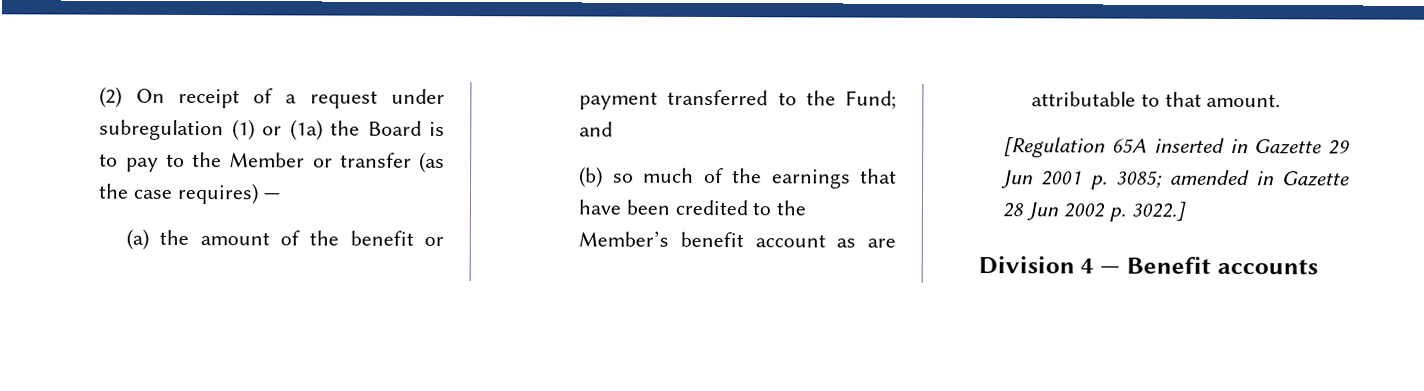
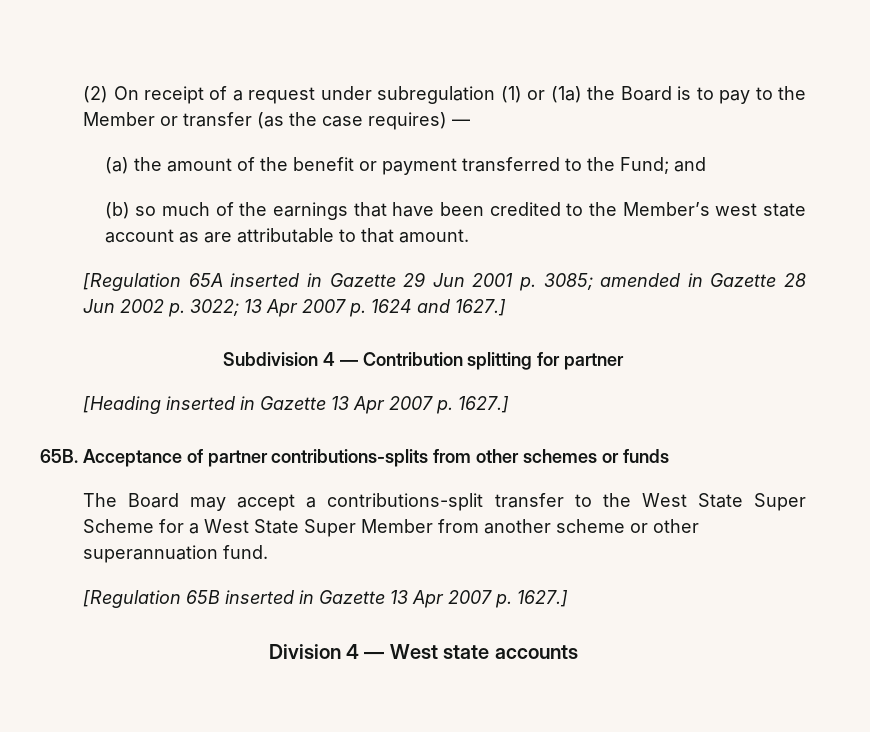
- (b) so much of the earnings that have been credited to the Member’s benefit account as are attributable to that amount.
+ (b) so much of the earnings that have been credited to the Member’s west state account as are attributable to that amount.
- [Regulation 65A inserted in Gazette 29 Jun 2001 p. 3085; amended in Gazette 28 Jun 2002 p. 3022.]
+ [Regulation 65A inserted in Gazette 29 Jun 2001 p. 3085; amended in Gazette 28 Jun 2002 p. 3022; 13 Apr 2007 p. 1624 and 1627.]
+ Subdivision 4 — Contribution splitting for partner
+ [Heading inserted in Gazette 13 Apr 2007 p. 1627.]
+ 65B. Acceptance of partner contributions-splits from other schemes or funds
+ The Board may accept a contributions-split transfer to the West State Super Scheme for a West State Super Member from another scheme or other superannuation fund.
+ [Regulation 65B inserted in Gazette 13 Apr 2007 p. 1627.]
- Division 4 — Benefit accounts
+ Division 4 — West state accounts

